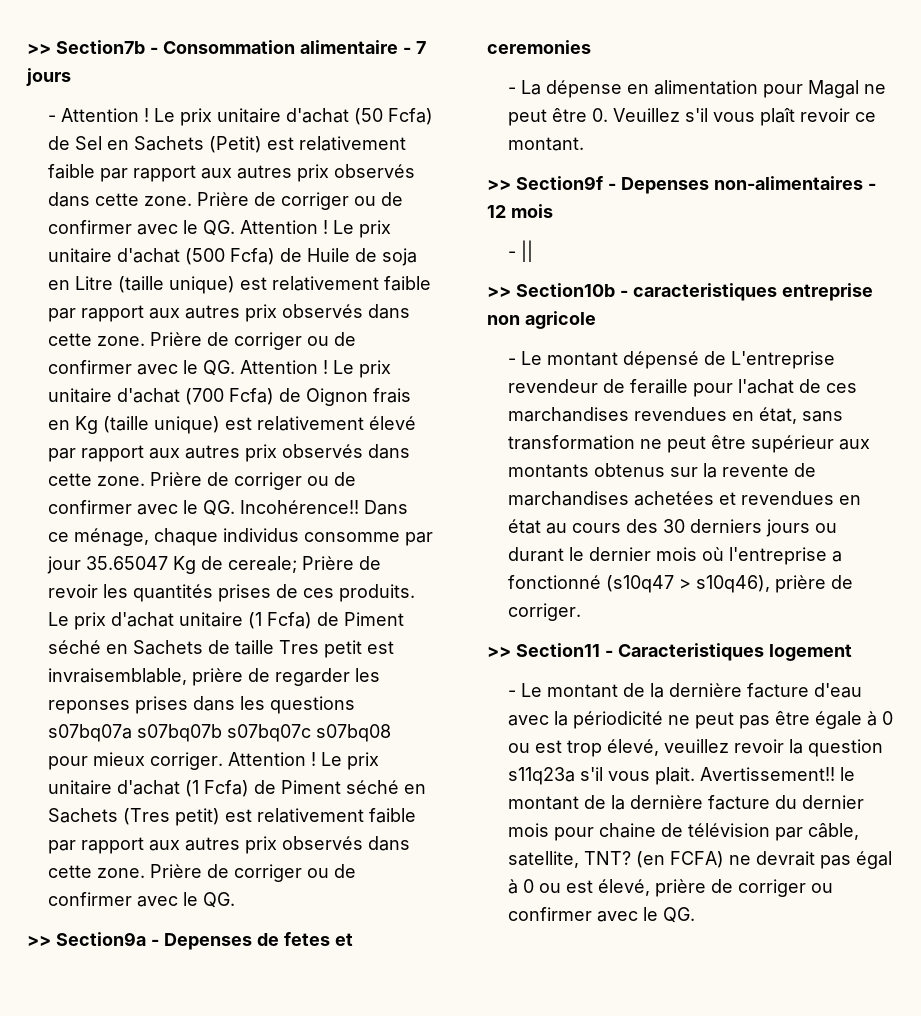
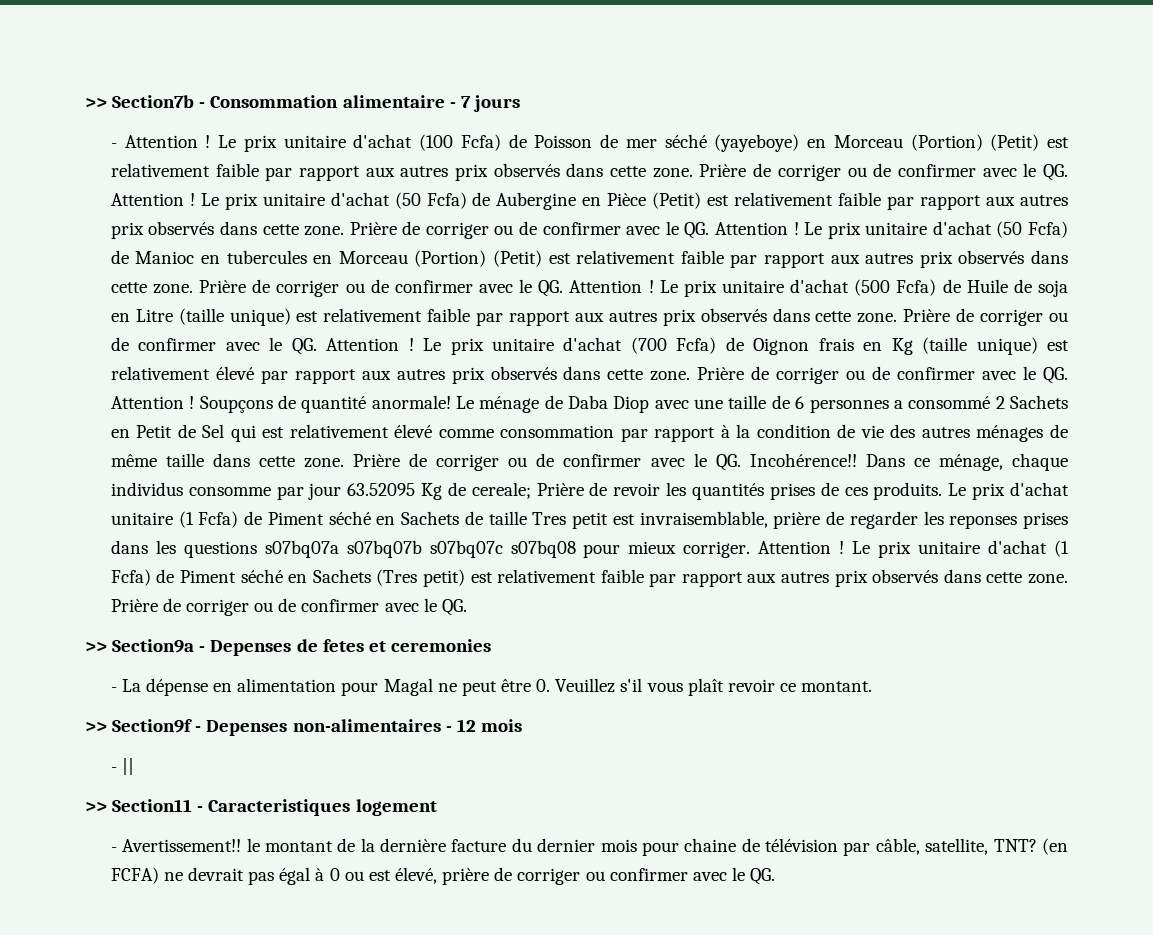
- Le prix unitaire d'achat (50 Fcfa) de Sel en Sachets (Petit) est relativement faible par rapport aux autres prix observés dans cette zone.
+ Le prix unitaire d'achat (100 Fcfa) de Poisson de mer séché (yayeboye) en Morceau (Portion) (Petit) est relativement faible par rapport aux autres prix observés dans cette zone. Prière de corriger ou de confirmer avec le QG. Attention ! Le prix unitaire d'achat (50 Fcfa) de Aubergine en Pièce (Petit) est relativement faible par rapport aux autres prix observés dans cette zone. Prière de corriger ou de confirmer avec le QG. Attention ! Le prix unitaire d'achat (50 Fcfa) de Manioc en tubercules en Morceau (Portion) (Petit) est relativement faible par rapport aux autres prix observés dans cette zone.
- Prière de corriger ou de confirmer avec le QG. Incohérence!!
+ Prière de corriger ou de confirmer avec le QG. Attention ! Soupçons de quantité anormale! Le ménage de Daba Diop avec une taille de 6 personnes a consommé 2 Sachets en Petit de Sel qui est relativement élevé comme consommation par rapport à la condition de vie des autres ménages de même taille dans cette zone. Prière de corriger ou de confirmer avec le QG. Incohérence!!
- Dans ce ménage, chaque individus consomme par jour 35.65047 Kg de cereale; Prière de revoir les quantités prises de ces produits.
+ Dans ce ménage, chaque individus consomme par jour 63.52095 Kg de cereale; Prière de revoir les quantités prises de ces produits.
- >> Section10b - caracteristiques entreprise non agricole
- - Le montant dépensé de L'entreprise revendeur de feraille pour l'achat de ces marchandises revendues en état, sans transformation ne peut être supérieur aux montants obtenus sur la revente de marchandises achetées et revendues en état au cours des 30 derniers jours ou durant le dernier mois où l'entreprise a fonctionné (s10q47 > s10q46), prière de corriger.
- - Le montant de la dernière facture d'eau avec la périodicité ne peut pas être égale à 0 ou est trop élevé, veuillez revoir la question s11q23a s'il vous plait. Avertissement!! le montant de la dernière facture du dernier mois pour chaine de télévision par câble, satellite, TNT?
+ - Avertissement!! le montant de la dernière facture du dernier mois pour chaine de télévision par câble, satellite, TNT?

